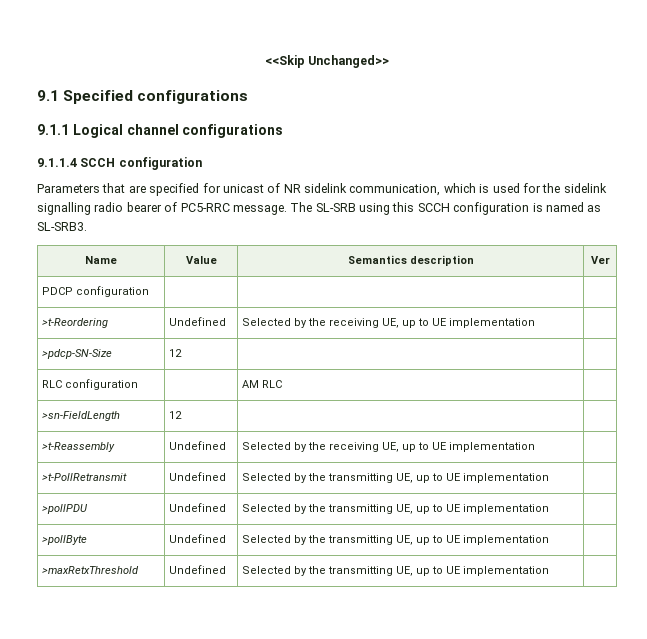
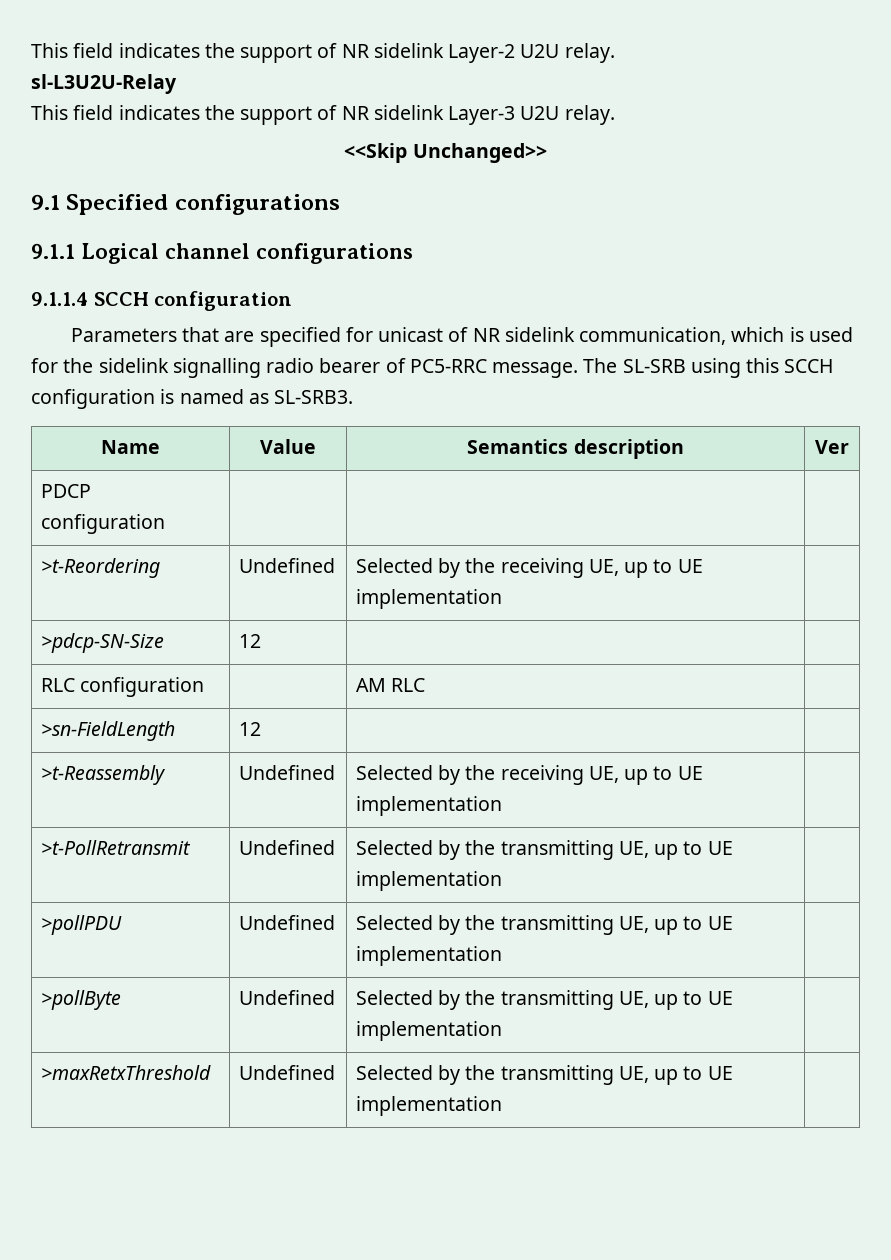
+ This field indicates the support of NR sidelink Layer-2 U2U relay.
+ sl-L3U2U-Relay
+ This field indicates the support of NR sidelink Layer-3 U2U relay.

